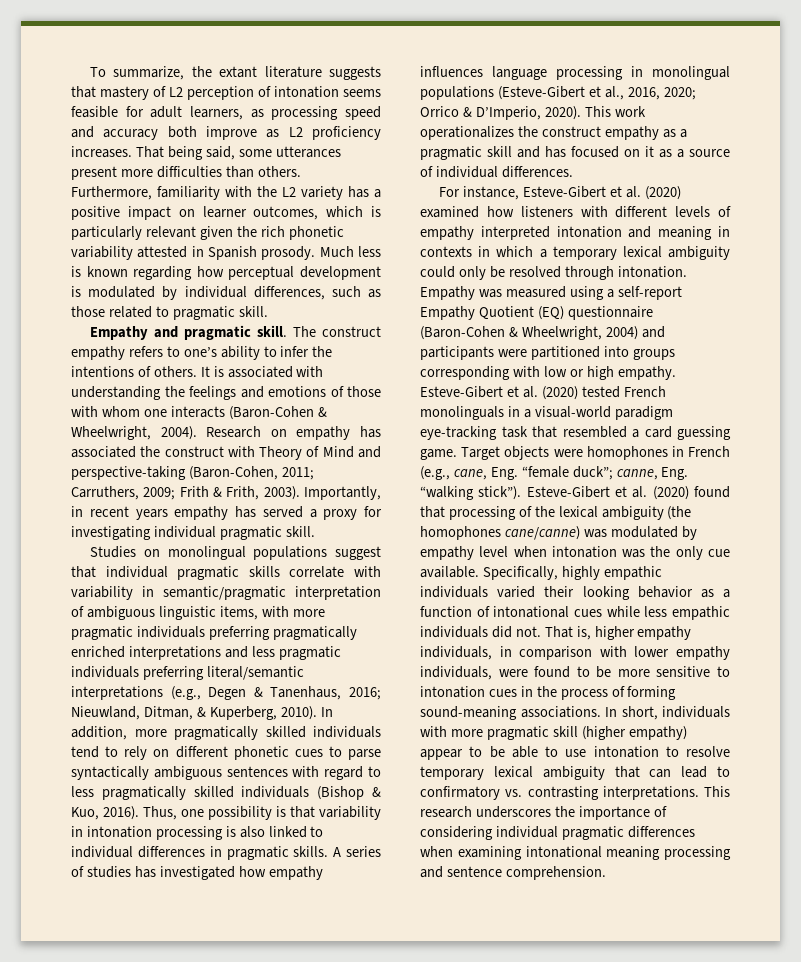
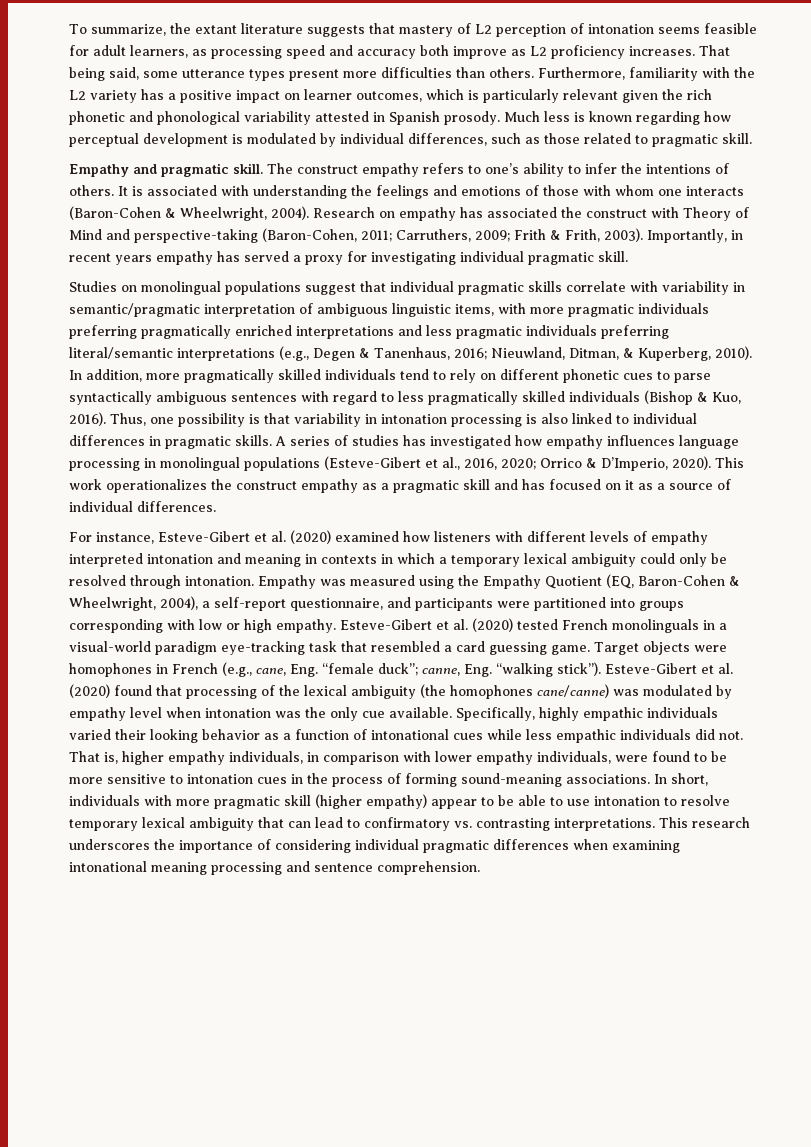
- That being said, some utterances present more difficulties than others.
+ That being said, some utterance types present more difficulties than others.
- Furthermore, familiarity with the L2 variety has a positive impact on learner outcomes, which is particularly relevant given the rich phonetic variability attested in Spanish prosody.
+ Furthermore, familiarity with the L2 variety has a positive impact on learner outcomes, which is particularly relevant given the rich phonetic and phonological variability attested in Spanish prosody.
- Empathy was measured using a self-report Empathy Quotient (EQ) questionnaire (Baron-Cohen & Wheelwright, 2004) and participants were partitioned into groups corresponding with low or high empathy.
+ Empathy was measured using the Empathy Quotient (EQ, Baron-Cohen & Wheelwright, 2004), a self-report questionnaire, and participants were partitioned into groups corresponding with low or high empathy.

